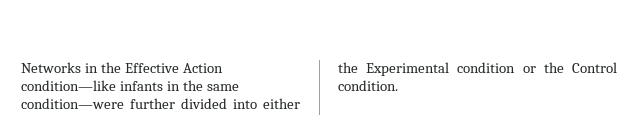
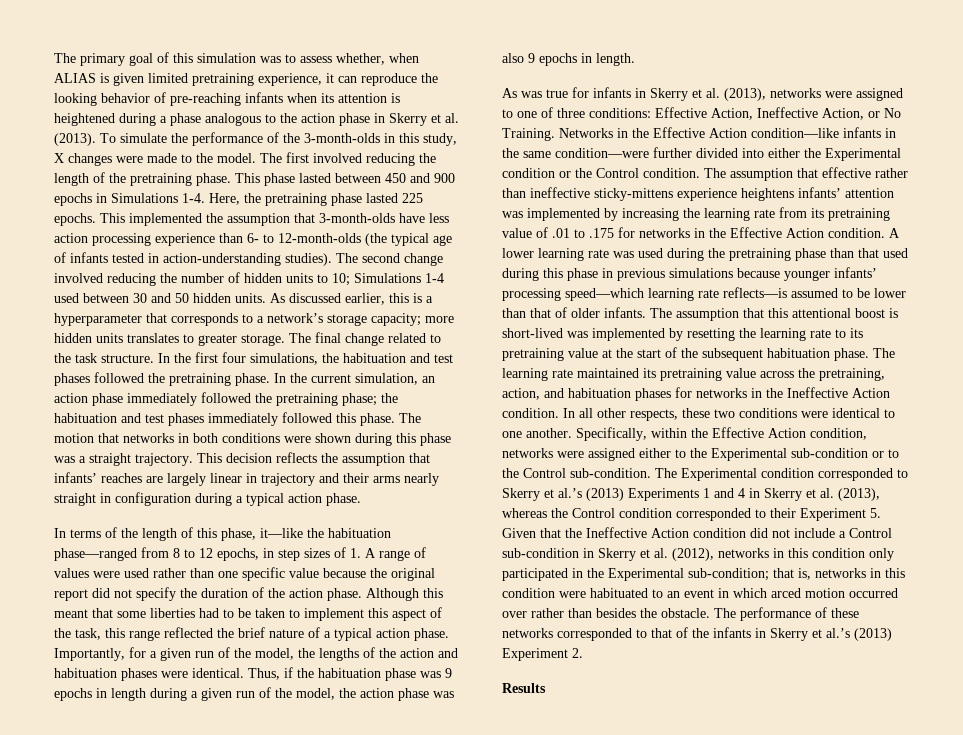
+ The primary goal of this simulation was to assess whether, when ALIAS is given limited pretraining experience, it can reproduce the looking behavior of pre-reaching infants when its attention is heightened during a phase analogous to the action phase in Skerry et al. (2013). To simulate the performance of the 3-month-olds in this study, X changes were made to the model. The first involved reducing the length of the pretraining phase. This phase lasted between 450 and 900 epochs in Simulations 1-4. Here, the pretraining phase lasted 225 epochs. This implemented the assumption that 3-month-olds have less action processing experience than 6- to 12-month-olds (the typical age of infants tested in action-understanding studies). The second change involved reducing the number of hidden units to 10; Simulations 1-4 used between 30 and 50 hidden units. As discussed earlier, this is a hyperparameter that corresponds to a network’s storage capacity; more hidden units translates to greater storage. The final change related to the task structure. In the first four simulations, the habituation and test phases followed the pretraining phase. In the current simulation, an action phase immediately followed the pretraining phase; the habituation and test phases immediately followed this phase. The motion that networks in both conditions were shown during this phase was a straight trajectory. This decision reflects the assumption that infants’ reaches are largely linear in trajectory and their arms nearly straight in configuration during a typical action phase.
+ In terms of the length of this phase, it—like the habituation phase—ranged from 8 to 12 epochs, in step sizes of 1. A range of values were used rather than one specific value because the original report did not specify the duration of the action phase. Although this meant that some liberties had to be taken to implement this aspect of the task, this range reflected the brief nature of a typical action phase. Importantly, for a given run of the model, the lengths of the action and habituation phases were identical. Thus, if the habituation phase was 9 epochs in length during a given run of the model, the action phase was also 9 epochs in length.
+ As was true for infants in Skerry et al. (2013), networks were assigned to one of three conditions: Effective Action, Ineffective Action, or No Training.
+ The assumption that effective rather than ineffective sticky-mittens experience heightens infants’ attention was implemented by increasing the learning rate from its pretraining value of .01 to .175 for networks in the Effective Action condition. A lower learning rate was used during the pretraining phase than that used during this phase in previous simulations because younger infants’ processing speed—which learning rate reflects—is assumed to be lower than that of older infants. The assumption that this attentional boost is short-lived was implemented by resetting the learning rate to its pretraining value at the start of the subsequent habituation phase. The learning rate maintained its pretraining value across the pretraining, action, and habituation phases for networks in the Ineffective Action condition. In all other respects, these two conditions were identical to one another. Specifically, within the Effective Action condition, networks were assigned either to the Experimental sub-condition or to the Control sub-condition. The Experimental condition corresponded to Skerry et al.’s (2013) Experiments 1 and 4 in Skerry et al. (2013), whereas the Control condition corresponded to their Experiment 5. Given that the Ineffective Action condition did not include a Control sub-condition in Skerry et al. (2012), networks in this condition only participated in the Experimental sub-condition; that is, networks in this condition were habituated to an event in which arced motion occurred over rather than besides the obstacle. The performance of these networks corresponded to that of the infants in Skerry et al.’s (2013) Experiment 2.
+ Results

